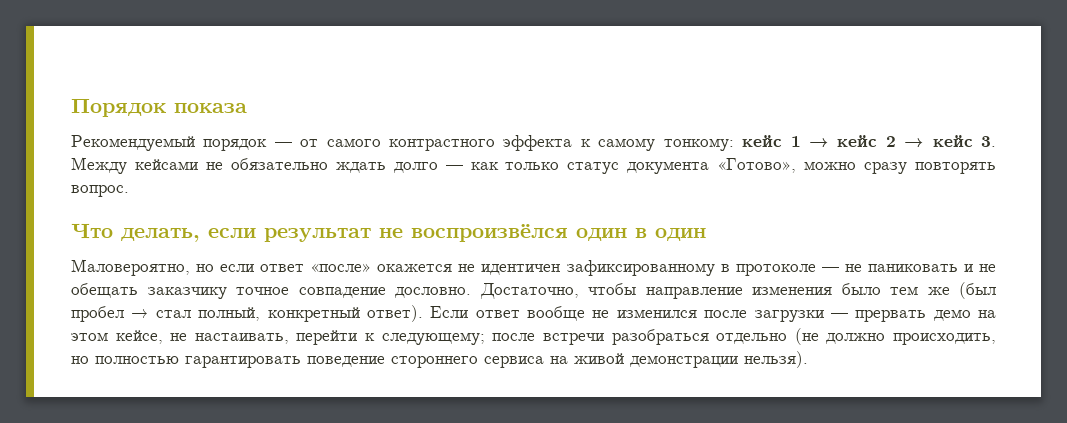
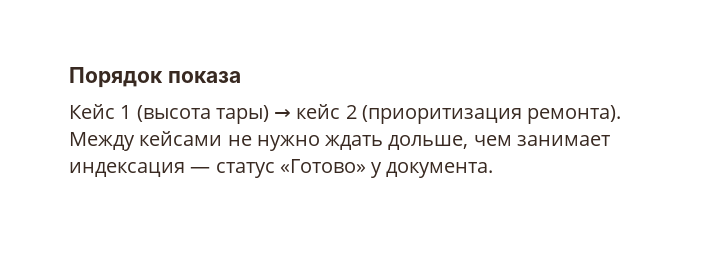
- Рекомендуемый порядок — от самого контрастного эффекта к самому тонкому: кейс 1 → кейс 2 → кейс 3. Между кейсами не обязательно ждать долго — как только статус документа «Готово», можно сразу повторять вопрос.
- Что делать, если результат не воспроизвёлся один в один
- Маловероятно, но если ответ «после» окажется не идентичен зафиксированному в протоколе — не паниковать и не обещать заказчику точное совпадение дословно. Достаточно, чтобы направление изменения было тем же (был пробел → стал полный, конкретный ответ). Если ответ вообще не изменился после загрузки — прервать демо на этом кейсе, не настаивать, перейти к следующему; после встречи разобраться отдельно (не должно происходить, но полностью гарантировать поведение стороннего сервиса на живой демонстрации нельзя).
+ Кейс 1 (высота тары) → кейс 2 (приоритизация ремонта). Между кейсами не нужно ждать дольше, чем занимает индексация — статус «Готово» у документа.

